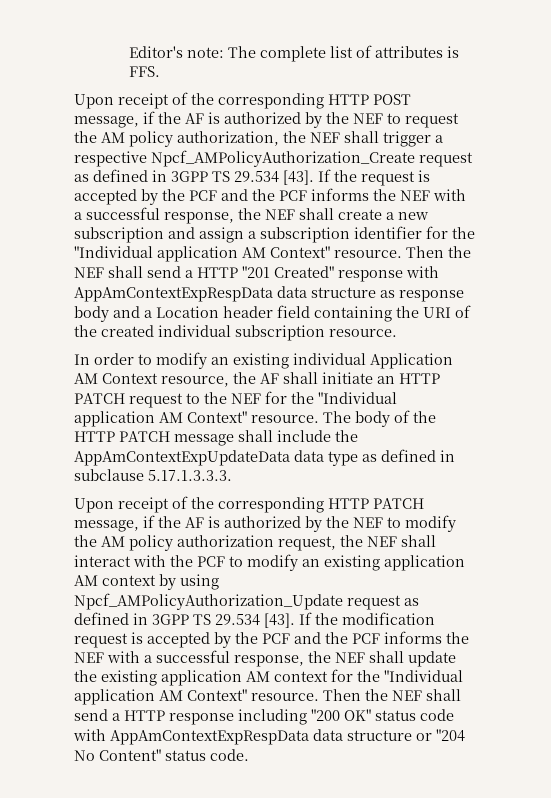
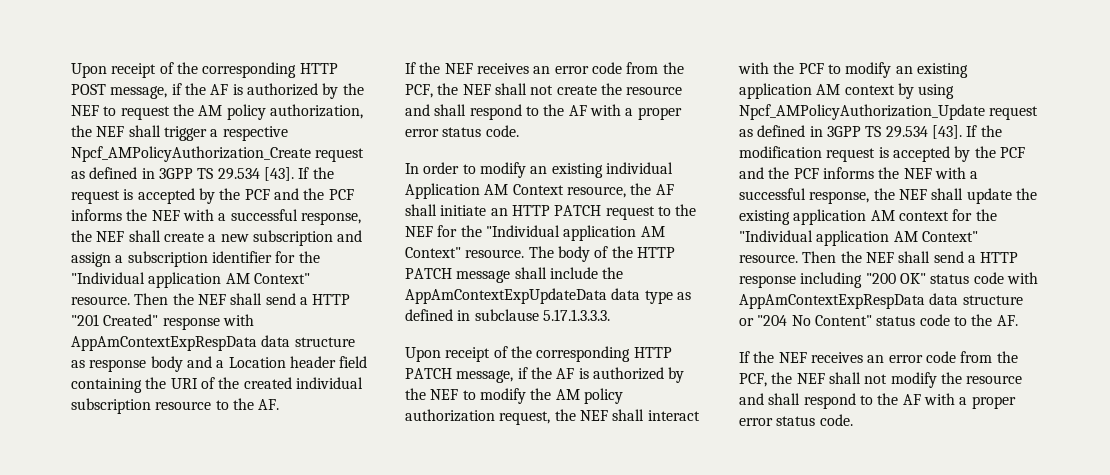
- Editor's note: The complete list of attributes is FFS.
- Then the NEF shall send a HTTP "201 Created" response with AppAmContextExpRespData data structure as response body and a Location header field containing the URI of the created individual subscription resource.
+ Then the NEF shall send a HTTP "201 Created" response with AppAmContextExpRespData data structure as response body and a Location header field containing the URI of the created individual subscription resource to the AF.
+ If the NEF receives an error code from the PCF, the NEF shall not create the resource and shall respond to the AF with a proper error status code.
- Then the NEF shall send a HTTP response including "200 OK" status code with AppAmContextExpRespData data structure or "204 No Content" status code.
+ Then the NEF shall send a HTTP response including "200 OK" status code with AppAmContextExpRespData data structure or "204 No Content" status code to the AF.
+ If the NEF receives an error code from the PCF, the NEF shall not modify the resource and shall respond to the AF with a proper error status code.

